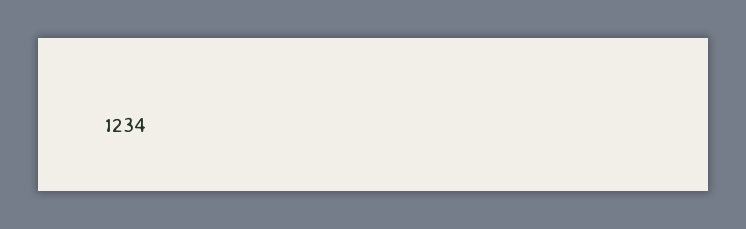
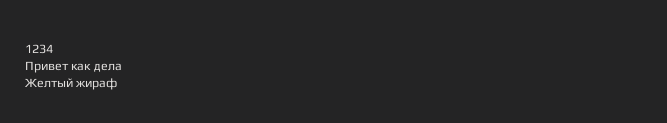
+ Привет как дела
+ Желтый жираф

